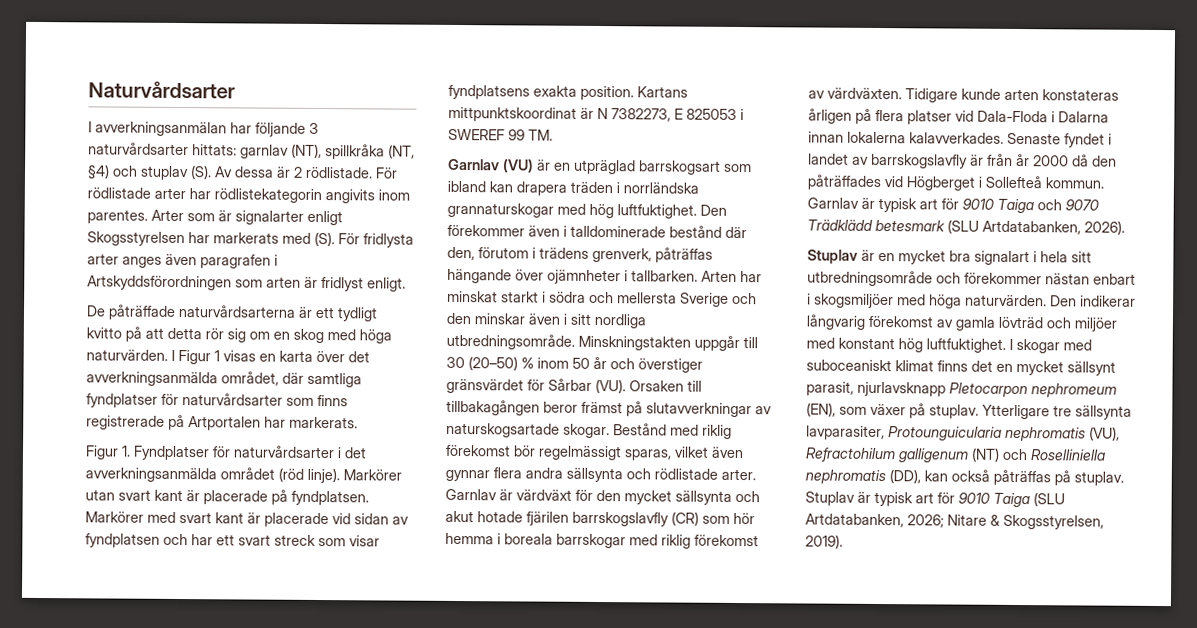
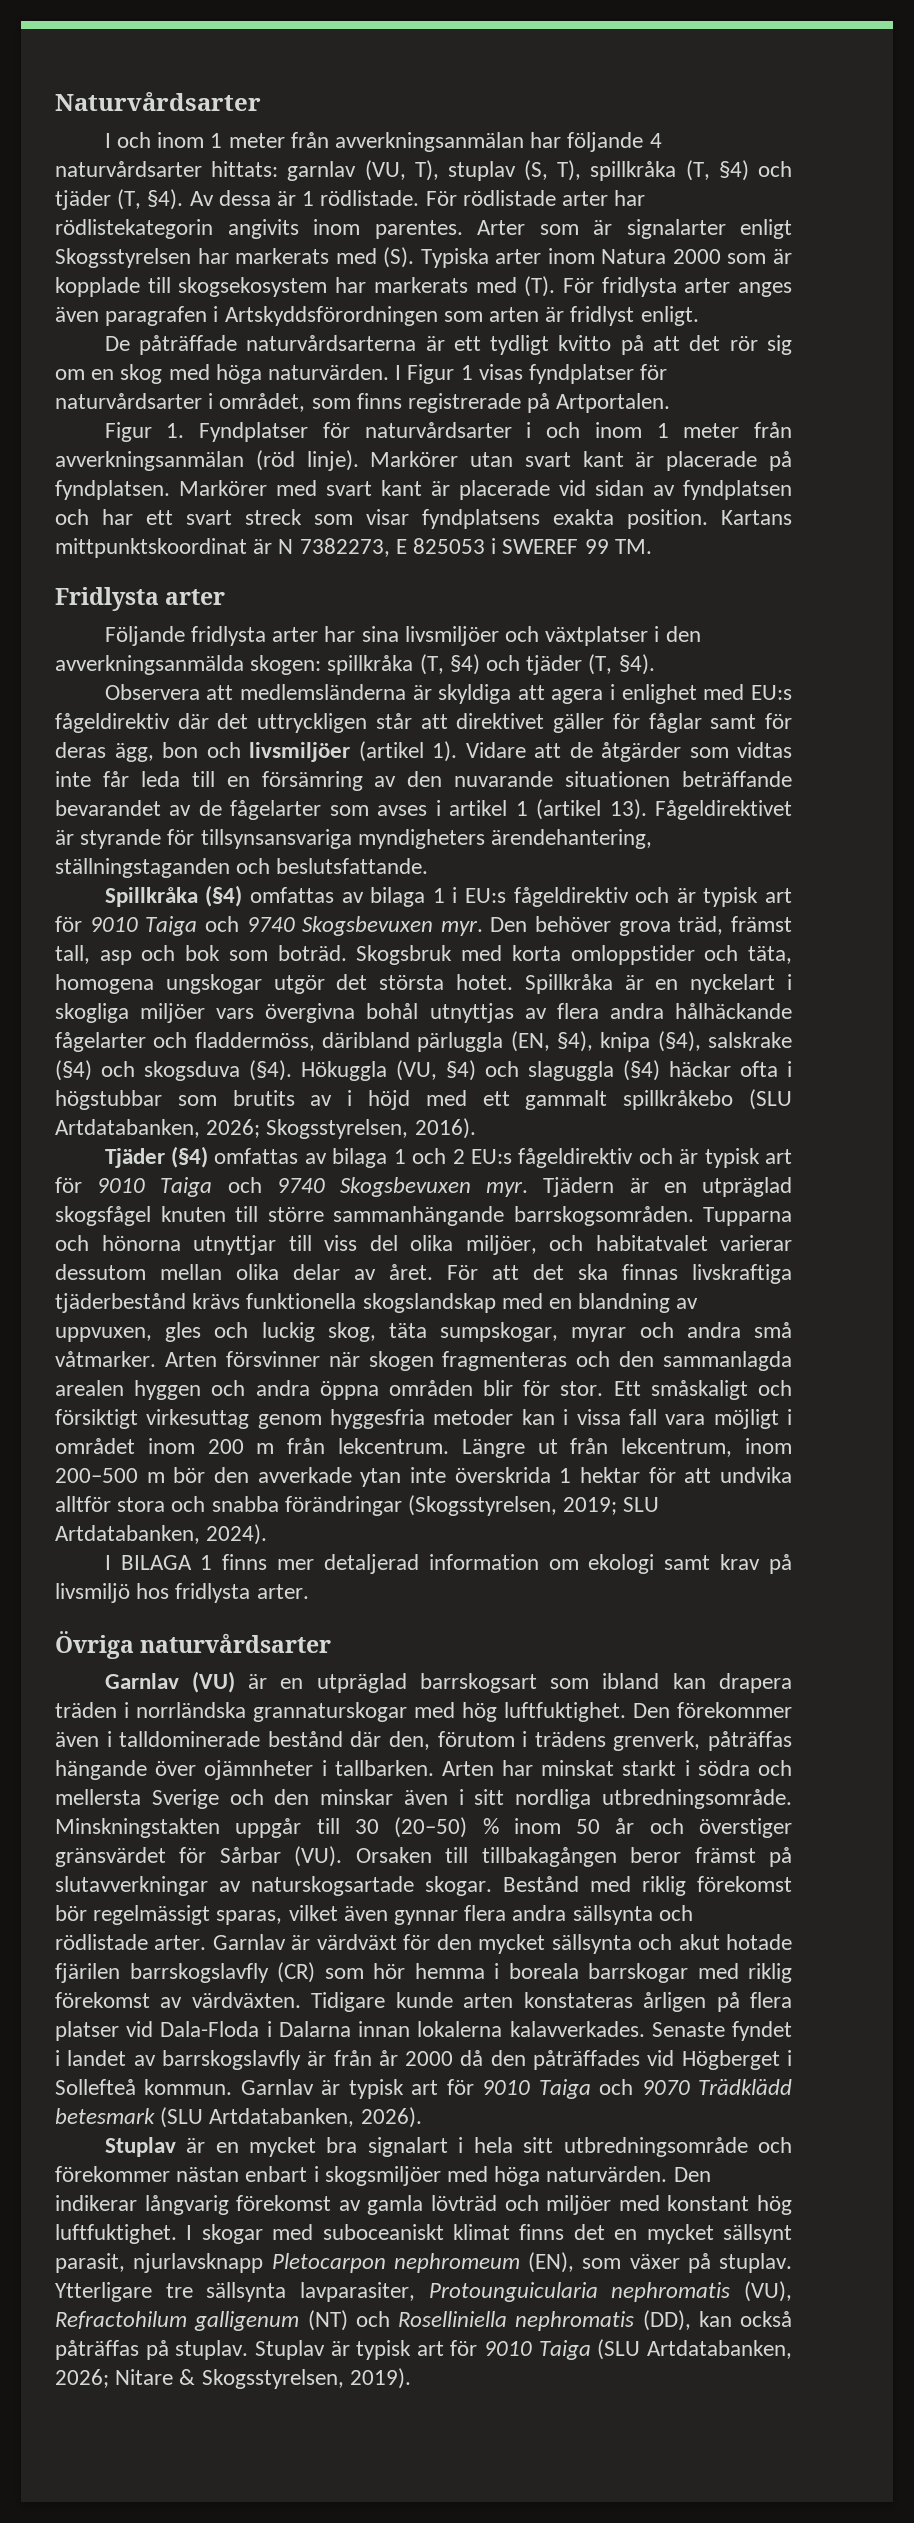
- I avverkningsanmälan har följande 3 naturvårdsarter hittats: garnlav (NT), spillkråka (NT, §4) och stuplav (S). Av dessa är 2 rödlistade.
+ I och inom 1 meter från avverkningsanmälan har följande 4 naturvårdsarter hittats: garnlav (VU, T), stuplav (S, T), spillkråka (T, §4) och tjäder (T, §4). Av dessa är 1 rödlistade.
- Arter som är signalarter enligt Skogsstyrelsen har markerats med (S). För fridlysta arter anges även paragrafen i Artskyddsförordningen som arten är fridlyst enligt.
+ Arter som är signalarter enligt Skogsstyrelsen har markerats med (S). Typiska arter inom Natura 2000 som är kopplade till skogsekosystem har markerats med (T). För fridlysta arter anges även paragrafen i Artskyddsförordningen som arten är fridlyst enligt.
- De påträffade naturvårdsarterna är ett tydligt kvitto på att detta rör sig om en skog med höga naturvärden.
+ De påträffade naturvårdsarterna är ett tydligt kvitto på att det rör sig om en skog med höga naturvärden.
- I Figur 1 visas en karta över det avverkningsanmälda området, där samtliga fyndplatser för naturvårdsarter som finns registrerade på Artportalen har markerats.
+ I Figur 1 visas fyndplatser för naturvårdsarter i området, som finns registrerade på Artportalen.
- Figur 1. Fyndplatser för naturvårdsarter i det avverkningsanmälda området (röd linje).
+ Figur 1. Fyndplatser för naturvårdsarter i och inom 1 meter från avverkningsanmälan (röd linje).
+ Fridlysta arter
+ Följande fridlysta arter har sina livsmiljöer och växtplatser i den avverkningsanmälda skogen: spillkråka (T, §4) och tjäder (T, §4).
+ Observera att medlemsländerna är skyldiga att agera i enlighet med EU:s fågeldirektiv där det uttryckligen står att direktivet gäller för fåglar samt för deras ägg, bon och livsmiljöer (artikel 1). Vidare att de åtgärder som vidtas inte får leda till en försämring av den nuvarande situationen beträffande bevarandet av de fågelarter som avses i artikel 1 (artikel 13). Fågeldirektivet är styrande för tillsynsansvariga myndigheters ärendehantering, ställningstaganden och beslutsfattande.
+ Spillkråka (§4) omfattas av bilaga 1 i EU:s fågeldirektiv och är typisk art för 9010 Taiga och 9740 Skogsbevuxen myr. Den behöver grova träd, främst tall, asp och bok som boträd. Skogsbruk med korta omloppstider och täta, homogena ungskogar utgör det största hotet. Spillkråka är en nyckelart i skogliga miljöer vars övergivna bohål utnyttjas av flera andra hålhäckande fågelarter och fladdermöss, däribland pärluggla (EN, §4), knipa (§4), salskrake (§4) och skogsduva (§4). Hökuggla (VU, §4) och slaguggla (§4) häckar ofta i högstubbar som brutits av i höjd med ett gammalt spillkråkebo (SLU Artdatabanken, 2026; Skogsstyrelsen, 2016).
+ Tjäder (§4) omfattas av bilaga 1 och 2 EU:s fågeldirektiv och är typisk art för 9010 Taiga och 9740 Skogsbevuxen myr. Tjädern är en utpräglad skogsfågel knuten till större sammanhängande barrskogsområden. Tupparna och hönorna utnyttjar till viss del olika miljöer, och habitatvalet varierar dessutom mellan olika delar av året. För att det ska finnas livskraftiga tjäderbestånd krävs funktionella skogslandskap med en blandning av uppvuxen, gles och luckig skog, täta sumpskogar, myrar och andra små våtmarker. Arten försvinner när skogen fragmenteras och den sammanlagda arealen hyggen och andra öppna områden blir för stor. Ett småskaligt och försiktigt virkesuttag genom hyggesfria metoder kan i vissa fall vara möjligt i området inom 200 m från lekcentrum. Längre ut från lekcentrum, inom 200–500 m bör den avverkade ytan inte överskrida 1 hektar för att undvika alltför stora och snabba förändringar (Skogsstyrelsen, 2019; SLU Artdatabanken, 2024).
+ I BILAGA 1 finns mer detaljerad information om ekologi samt krav på livsmiljö hos fridlysta arter.
+ Övriga naturvårdsarter

